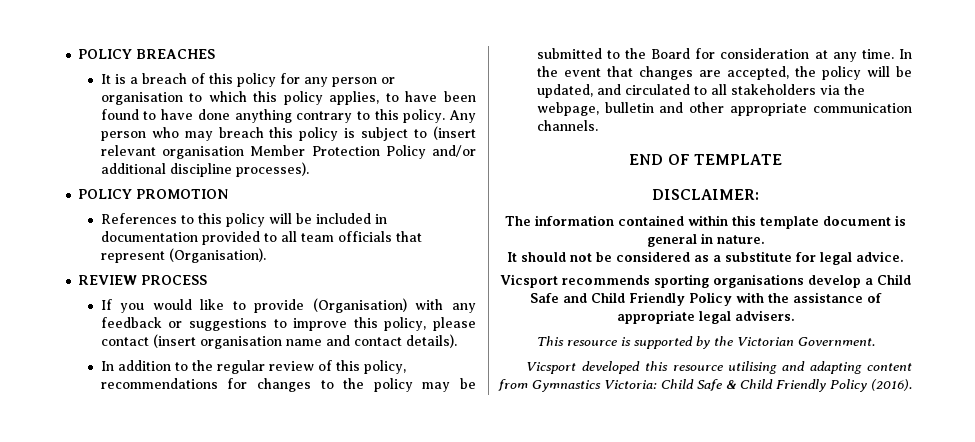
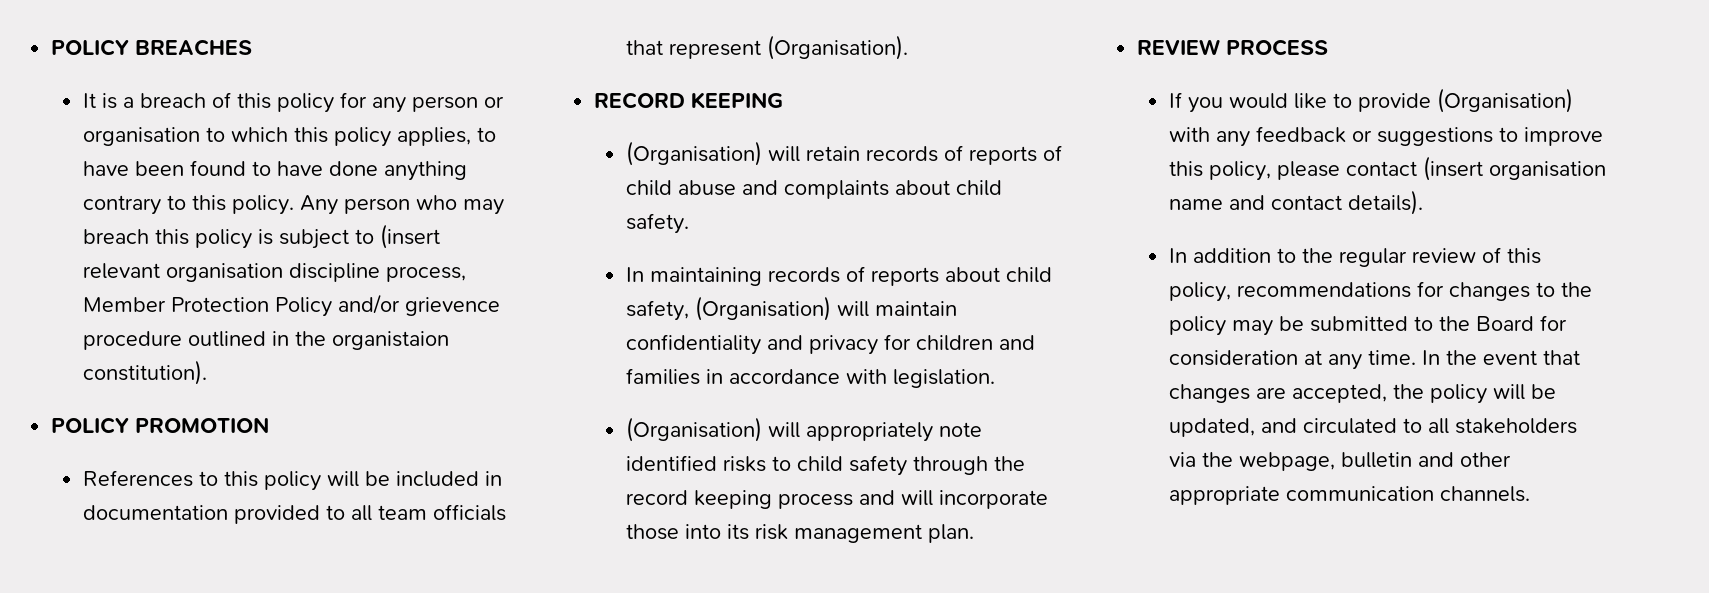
- Any person who may breach this policy is subject to (insert relevant organisation Member Protection Policy and/or additional discipline processes).
+ Any person who may breach this policy is subject to (insert relevant organisation discipline process, Member Protection Policy and/or grievence procedure outlined in the organistaion constitution).
+ RECORD KEEPING
+ (Organisation) will retain records of reports of child abuse and complaints about child safety.
+ In maintaining records of reports about child safety, (Organisation) will maintain confidentiality and privacy for children and families in accordance with legislation.
+ (Organisation) will appropriately note identified risks to child safety through the record keeping process and will incorporate those into its risk management plan.
- END OF TEMPLATE
- DISCLAIMER:
- The information contained within this template document is general in nature.
- It should not be considered as a substitute for legal advice.
- Vicsport recommends sporting organisations develop a Child Safe and Child Friendly Policy with the assistance of appropriate legal advisers.
- This resource is supported by the Victorian Government.
- Vicsport developed this resource utilising and adapting content from Gymnastics Victoria: Child Safe & Child Friendly Policy (2016).

